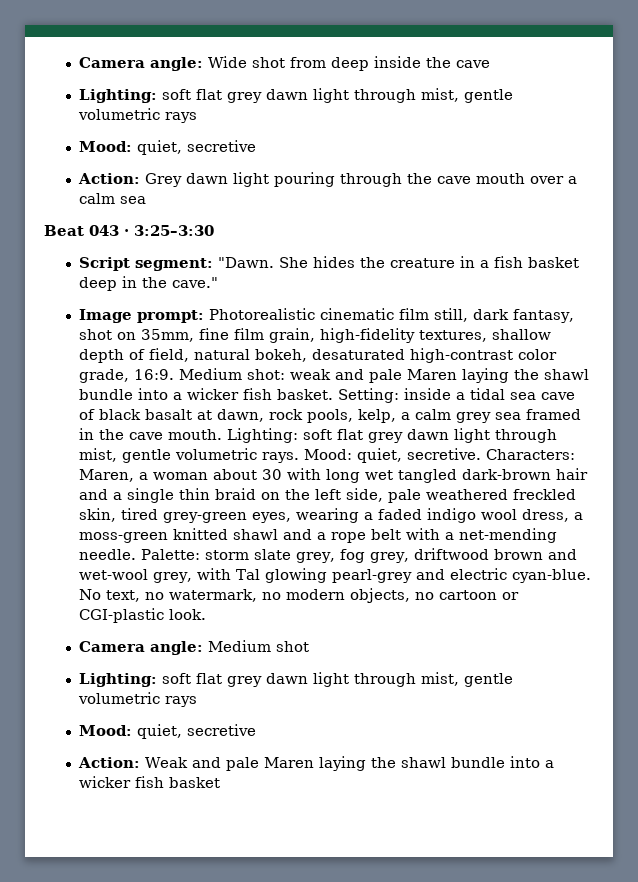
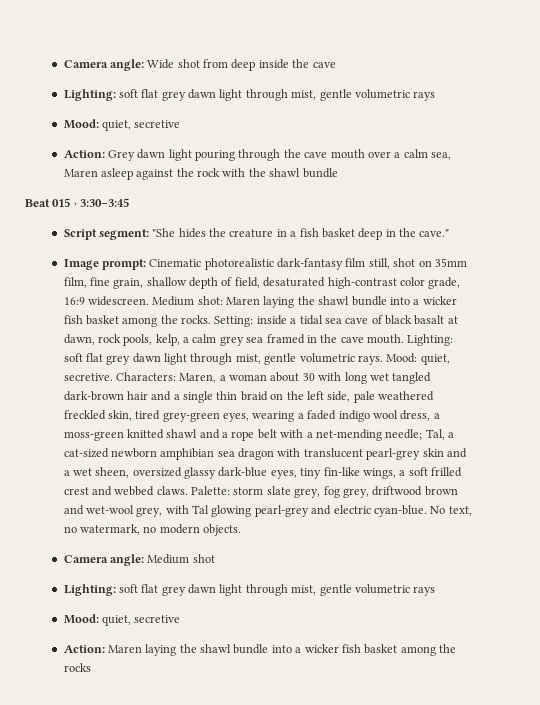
- Action: Grey dawn light pouring through the cave mouth over a calm sea
- Beat 043 · 3:25–3:30
+ Action: Grey dawn light pouring through the cave mouth over a calm sea, Maren asleep against the rock with the shawl bundle
+ Beat 015 · 3:30–3:45
- Script segment: "Dawn. She hides the creature in a fish basket deep in the cave."
+ Script segment: "She hides the creature in a fish basket deep in the cave."
- Image prompt: Photorealistic cinematic film still, dark fantasy, shot on 35mm, fine film grain, high-fidelity textures, shallow depth of field, natural bokeh, desaturated high-contrast color grade, 16:9. Medium shot: weak and pale Maren laying the shawl bundle into a wicker fish basket.
+ Image prompt: Cinematic photorealistic dark-fantasy film still, shot on 35mm film, fine grain, shallow depth of field, desaturated high-contrast color grade, 16:9 widescreen. Medium shot: Maren laying the shawl bundle into a wicker fish basket among the rocks.
- Characters: Maren, a woman about 30 with long wet tangled dark-brown hair and a single thin braid on the left side, pale weathered freckled skin, tired grey-green eyes, wearing a faded indigo wool dress, a moss-green knitted shawl and a rope belt with a net-mending needle.
+ Characters: Maren, a woman about 30 with long wet tangled dark-brown hair and a single thin braid on the left side, pale weathered freckled skin, tired grey-green eyes, wearing a faded indigo wool dress, a moss-green knitted shawl and a rope belt with a net-mending needle; Tal, a cat-sized newborn amphibian sea dragon with translucent pearl-grey skin and a wet sheen, oversized glassy dark-blue eyes, tiny fin-like wings, a soft frilled crest and webbed claws.
- No text, no watermark, no modern objects, no cartoon or CGI-plastic look.
+ No text, no watermark, no modern objects.
- Action: Weak and pale Maren laying the shawl bundle into a wicker fish basket
+ Action: Maren laying the shawl bundle into a wicker fish basket among the rocks

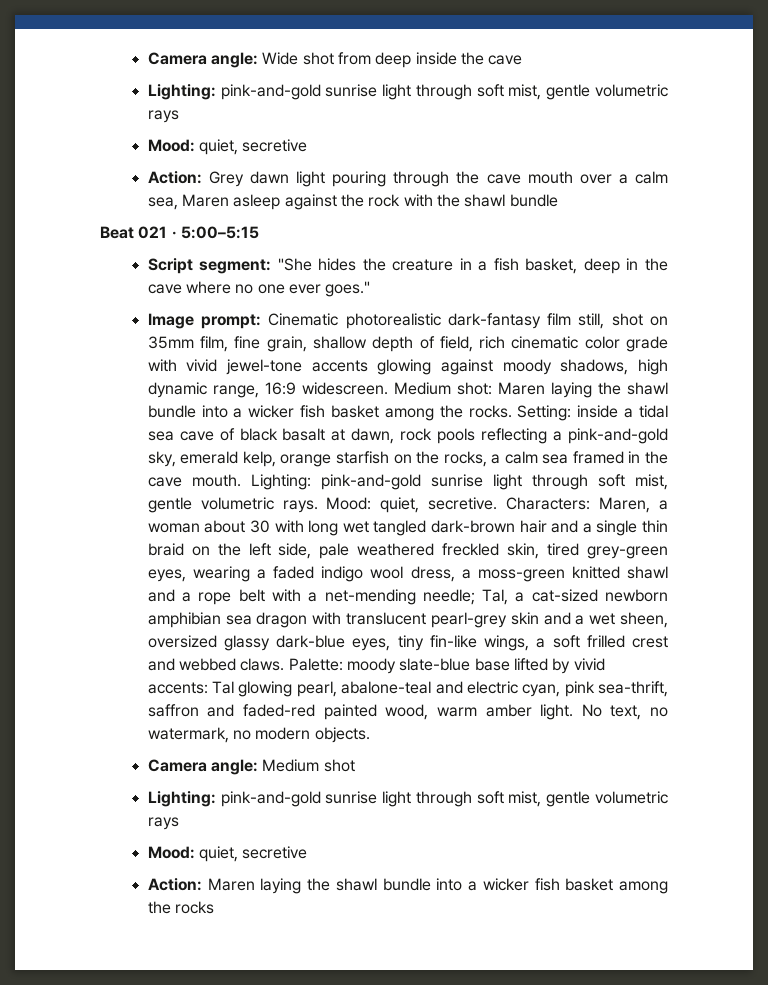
  Camera angle: Wide shot from deep inside the cave
- Lighting: soft flat grey dawn light through mist, gentle volumetric rays
+ Lighting: pink-and-gold sunrise light through soft mist, gentle volumetric rays
- Beat 015 · 3:30–3:45
+ Beat 021 · 5:00–5:15
- Script segment: "She hides the creature in a fish basket deep in the cave."
+ Script segment: "She hides the creature in a fish basket, deep in the cave where no one ever goes."
- Image prompt: Cinematic photorealistic dark-fantasy film still, shot on 35mm film, fine grain, shallow depth of field, desaturated high-contrast color grade, 16:9 widescreen.
+ Image prompt: Cinematic photorealistic dark-fantasy film still, shot on 35mm film, fine grain, shallow depth of field, rich cinematic color grade with vivid jewel-tone accents glowing against moody shadows, high dynamic range, 16:9 widescreen.
- Setting: inside a tidal sea cave of black basalt at dawn, rock pools, kelp, a calm grey sea framed in the cave mouth.
+ Setting: inside a tidal sea cave of black basalt at dawn, rock pools reflecting a pink-and-gold sky, emerald kelp, orange starfish on the rocks, a calm sea framed in the cave mouth.
- Lighting: soft flat grey dawn light through mist, gentle volumetric rays.
+ Lighting: pink-and-gold sunrise light through soft mist, gentle volumetric rays.
- Palette: storm slate grey, fog grey, driftwood brown and wet-wool grey, with Tal glowing pearl-grey and electric cyan-blue.
+ Palette: moody slate-blue base lifted by vivid accents: Tal glowing pearl, abalone-teal and electric cyan, pink sea-thrift, saffron and faded-red painted wood, warm amber light.
  Camera angle: Medium shot
- Lighting: soft flat grey dawn light through mist, gentle volumetric rays
+ Lighting: pink-and-gold sunrise light through soft mist, gentle volumetric rays

